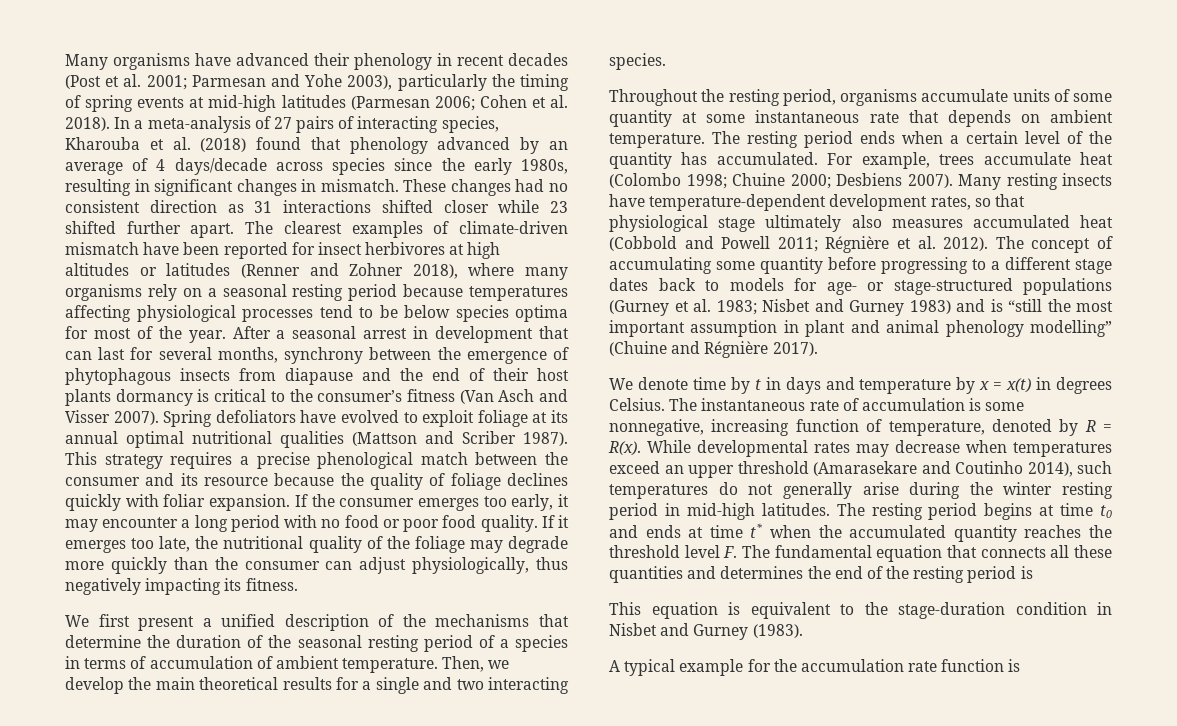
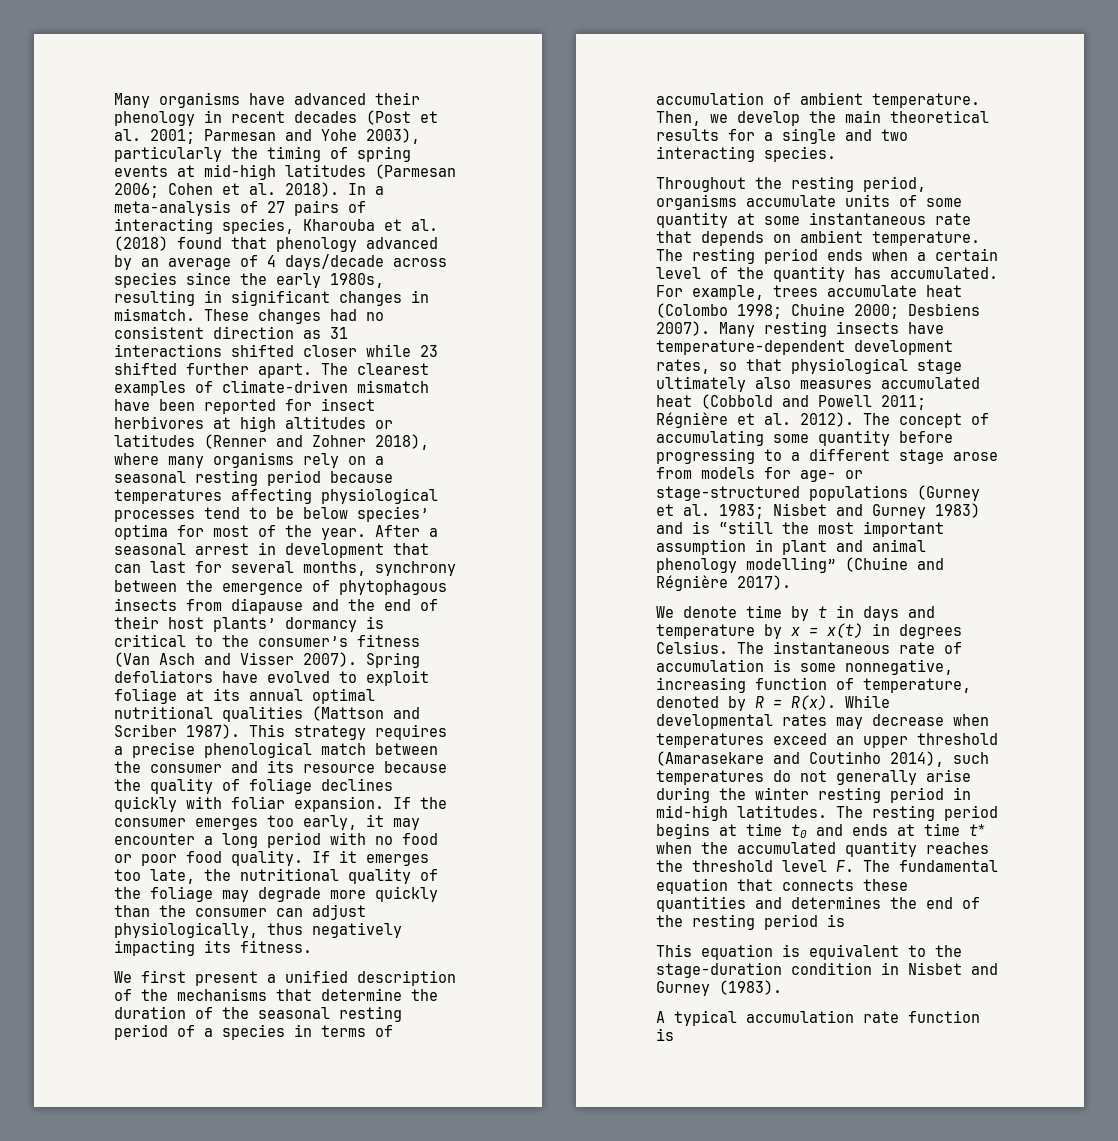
- The clearest examples of climate-driven mismatch have been reported for insect herbivores at high altitudes or latitudes (Renner and Zohner 2018), where many organisms rely on a seasonal resting period because temperatures affecting physiological processes tend to be below species optima for most of the year.
+ The clearest examples of climate-driven mismatch have been reported for insect herbivores at high altitudes or latitudes (Renner and Zohner 2018), where many organisms rely on a seasonal resting period because temperatures affecting physiological processes tend to be below species’ optima for most of the year.
- After a seasonal arrest in development that can last for several months, synchrony between the emergence of phytophagous insects from diapause and the end of their host plants dormancy is critical to the consumer’s fitness (Van Asch and Visser 2007).
+ After a seasonal arrest in development that can last for several months, synchrony between the emergence of phytophagous insects from diapause and the end of their host plants’ dormancy is critical to the consumer’s fitness (Van Asch and Visser 2007).
- The concept of accumulating some quantity before progressing to a different stage dates back to models for age- or stage-structured populations (Gurney et al. 1983; Nisbet and Gurney 1983) and is “still the most important assumption in plant and animal phenology modelling” (Chuine and Régnière 2017).
+ The concept of accumulating some quantity before progressing to a different stage arose from models for age- or stage-structured populations (Gurney et al. 1983; Nisbet and Gurney 1983) and is “still the most important assumption in plant and animal phenology modelling” (Chuine and Régnière 2017).
- The resting period begins at time t0 and ends at time t* when the accumulated quantity reaches the threshold level F. The fundamental equation that connects all these quantities and determines the end of the resting period is
+ The resting period begins at time t0 and ends at time t* when the accumulated quantity reaches the threshold level F. The fundamental equation that connects these quantities and determines the end of the resting period is
- A typical example for the accumulation rate function is
+ A typical accumulation rate function is

